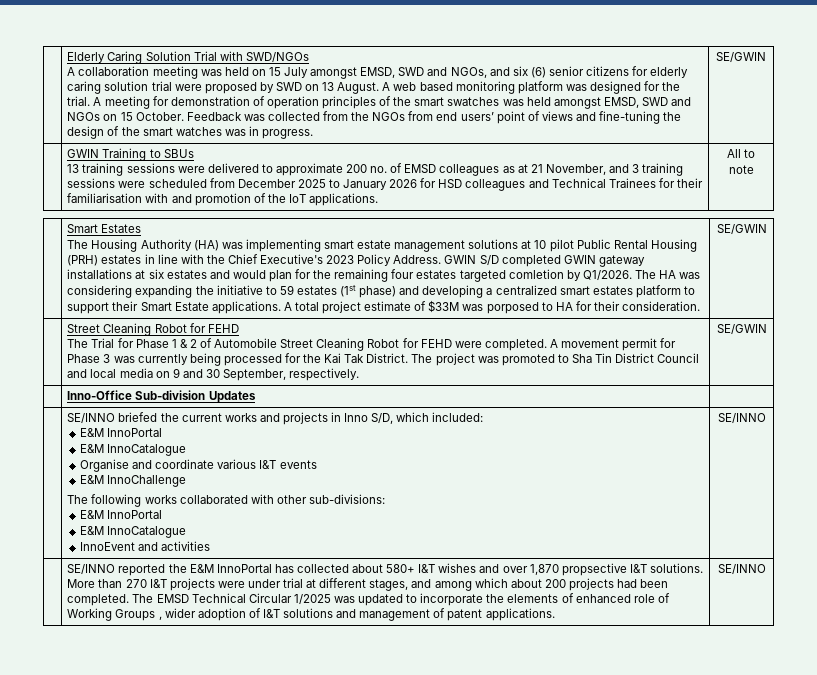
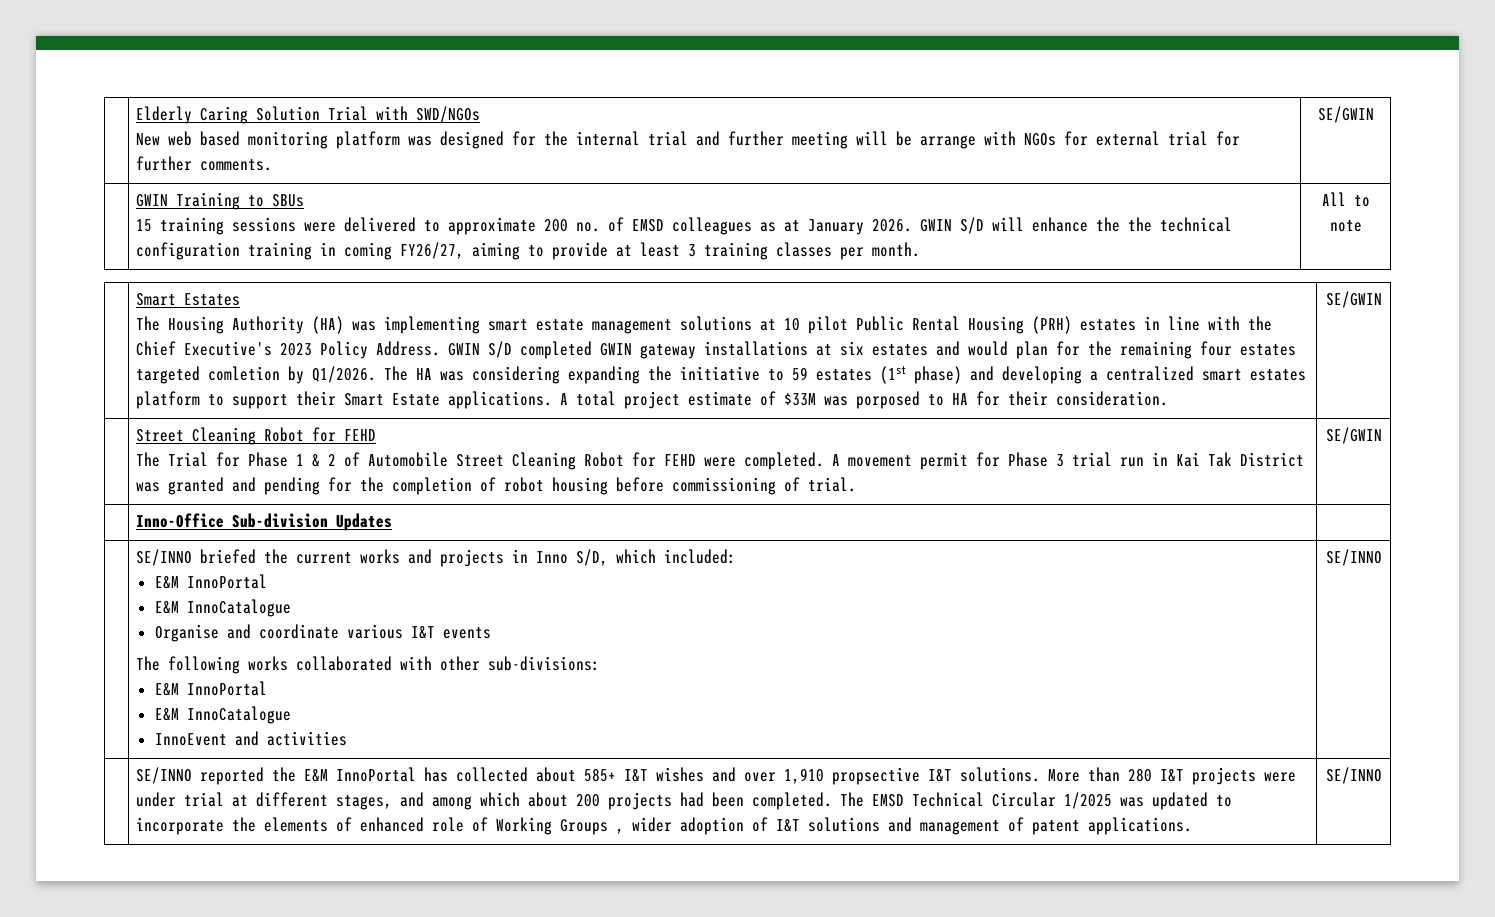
- A collaboration meeting was held on 15 July amongst EMSD, SWD and NGOs, and six (6) senior citizens for elderly caring solution trial were proposed by SWD on 13 August. A web based monitoring platform was designed for the trial. A meeting for demonstration of operation principles of the smart swatches was held amongst EMSD, SWD and NGOs on 15 October. Feedback was collected from the NGOs from end users’ point of views and fine-tuning the design of the smart watches was in progress.
+ New web based monitoring platform was designed for the internal trial and further meeting will be arrange with NGOs for external trial for further comments.
- 13 training sessions were delivered to approximate 200 no. of EMSD colleagues as at 21 November, and 3 training sessions were scheduled from December 2025 to January 2026 for HSD colleagues and Technical Trainees for their familiarisation with and promotion of the IoT applications.
+ 15 training sessions were delivered to approximate 200 no. of EMSD colleagues as at January 2026. GWIN S/D will enhance the the technical configuration training in coming FY26/27, aiming to provide at least 3 training classes per month.
- A movement permit for Phase 3 was currently being processed for the Kai Tak District. The project was promoted to Sha Tin District Council and local media on 9 and 30 September, respectively.
+ A movement permit for Phase 3 trial run in Kai Tak District was granted and pending for the completion of robot housing before commissioning of trial.
  | SE/INNO briefed the current works and projects in Inno S/D, which included:
  E&M InnoPortal
  E&M InnoCatalogue
  Organise and coordinate various I&T events
- E&M InnoChallenge
- SE/INNO reported the E&M InnoPortal has collected about 580+ I&T wishes and over 1,870 propsective I&T solutions.
+ SE/INNO reported the E&M InnoPortal has collected about 585+ I&T wishes and over 1,910 propsective I&T solutions.
- More than 270 I&T projects were under trial at different stages, and among which about 200 projects had been completed.
+ More than 280 I&T projects were under trial at different stages, and among which about 200 projects had been completed.

